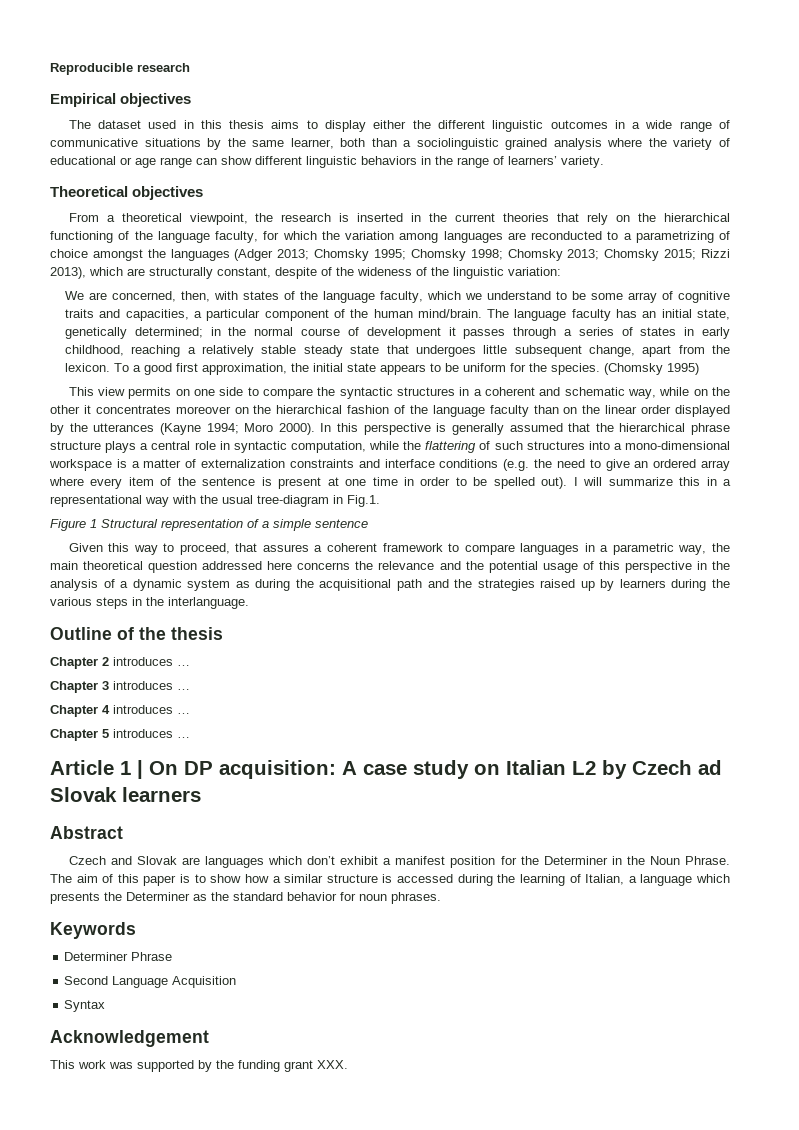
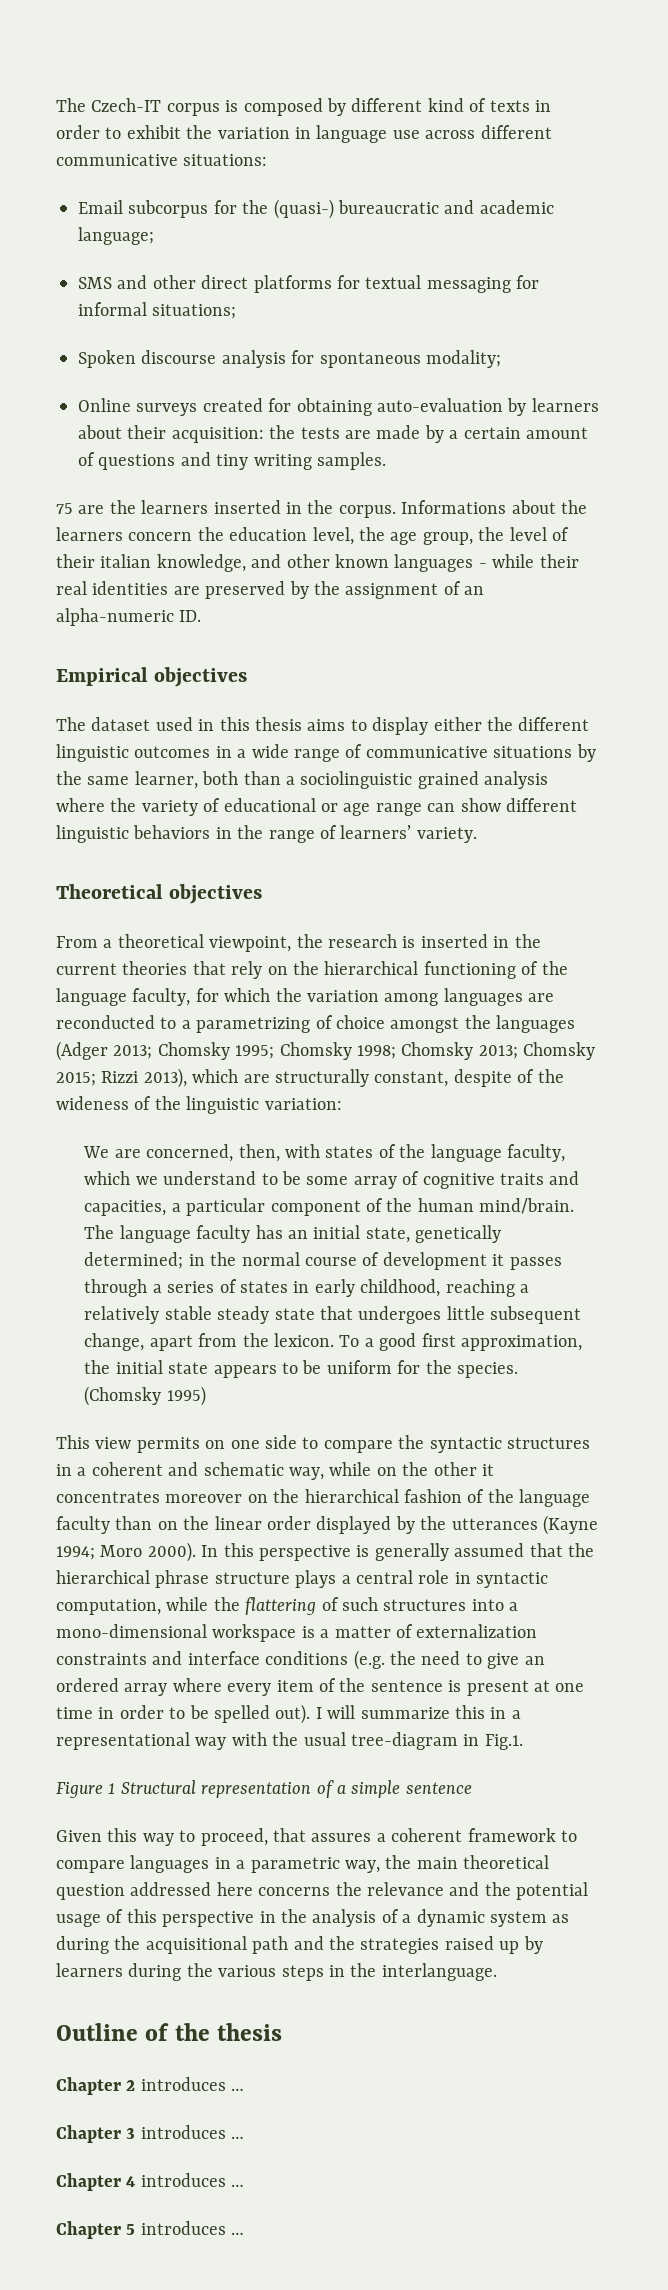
- Reproducible research
+ The Czech-IT corpus is composed by different kind of texts in order to exhibit the variation in language use across different communicative situations:
+ Email subcorpus for the (quasi-) bureaucratic and academic language;
+ SMS and other direct platforms for textual messaging for informal situations;
+ Spoken discourse analysis for spontaneous modality;
+ Online surveys created for obtaining auto-evaluation by learners about their acquisition: the tests are made by a certain amount of questions and tiny writing samples.
+ 75 are the learners inserted in the corpus. Informations about the learners concern the education level, the age group, the level of their italian knowledge, and other known languages - while their real identities are preserved by the assignment of an alpha-numeric ID.
- Article 1 | On DP acquisition: A case study on Italian L2 by Czech ad Slovak learners
- Abstract
- Czech and Slovak are languages which don’t exhibit a manifest position for the Determiner in the Noun Phrase. The aim of this paper is to show how a similar structure is accessed during the learning of Italian, a language which presents the Determiner as the standard behavior for noun phrases.
- Keywords
- Determiner Phrase
- Second Language Acquisition
- Syntax
- Acknowledgement
- This work was supported by the funding grant XXX.

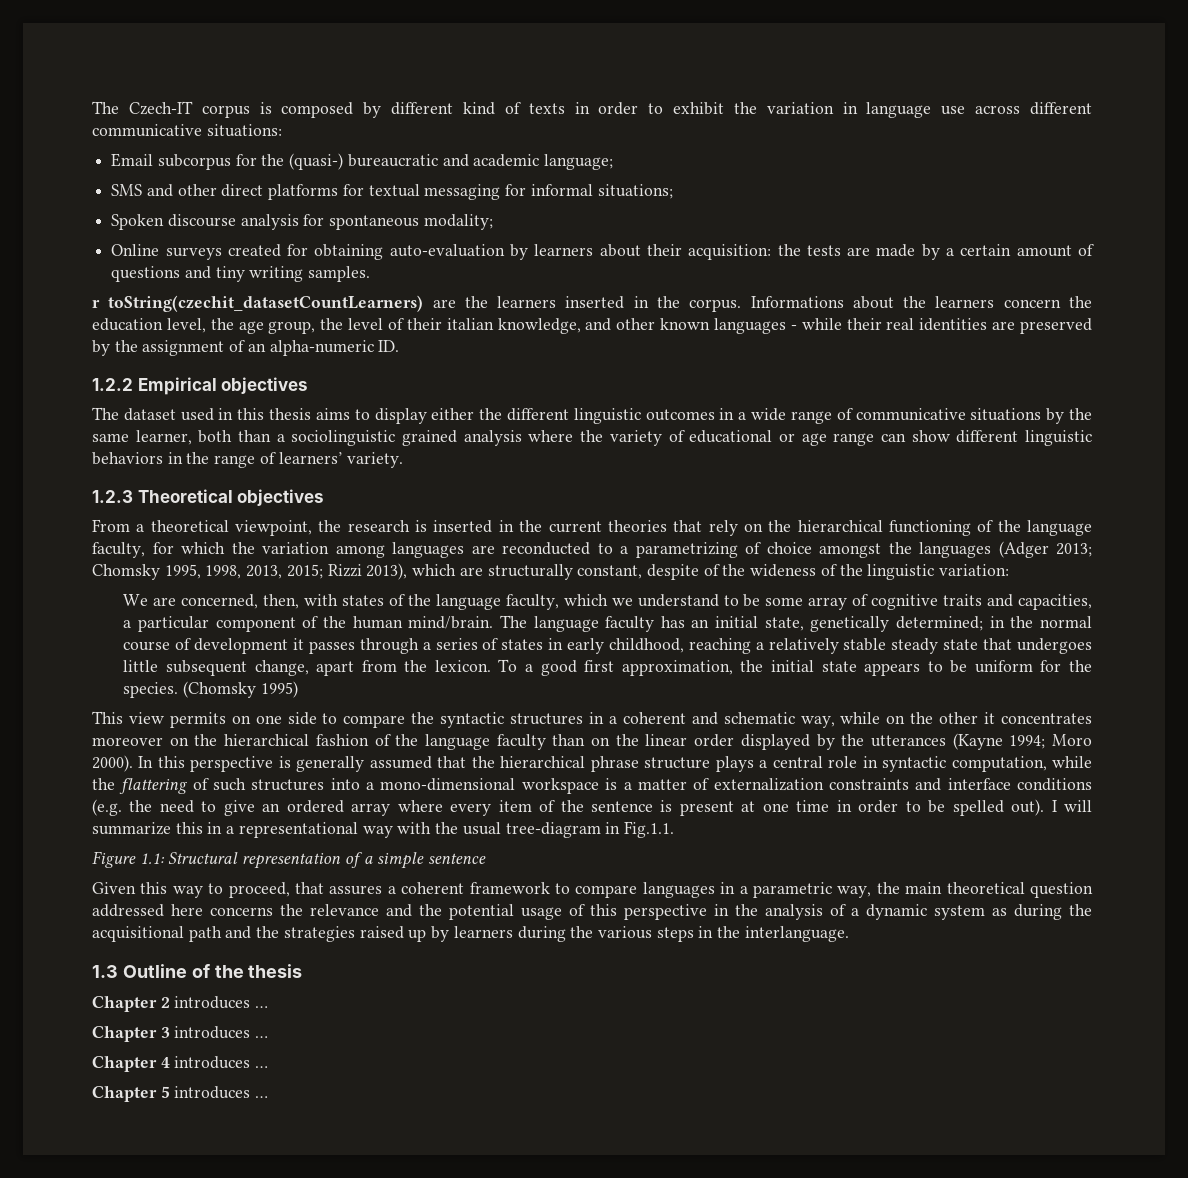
- 75 are the learners inserted in the corpus.
+ r toString(czechit_datasetCountLearners) are the learners inserted in the corpus.
- Empirical objectives
+ 1.2.2 Empirical objectives
- Theoretical objectives
+ 1.2.3 Theoretical objectives
- From a theoretical viewpoint, the research is inserted in the current theories that rely on the hierarchical functioning of the language faculty, for which the variation among languages are reconducted to a parametrizing of choice amongst the languages (Adger 2013; Chomsky 1995; Chomsky 1998; Chomsky 2013; Chomsky 2015; Rizzi 2013), which are structurally constant, despite of the wideness of the linguistic variation:
+ From a theoretical viewpoint, the research is inserted in the current theories that rely on the hierarchical functioning of the language faculty, for which the variation among languages are reconducted to a parametrizing of choice amongst the languages (Adger 2013; Chomsky 1995, 1998, 2013, 2015; Rizzi 2013), which are structurally constant, despite of the wideness of the linguistic variation:
- I will summarize this in a representational way with the usual tree-diagram in Fig.1.
+ I will summarize this in a representational way with the usual tree-diagram in Fig.1.1.
- Figure 1 Structural representation of a simple sentence
+ Figure 1.1: Structural representation of a simple sentence
- Outline of the thesis
+ 1.3 Outline of the thesis

